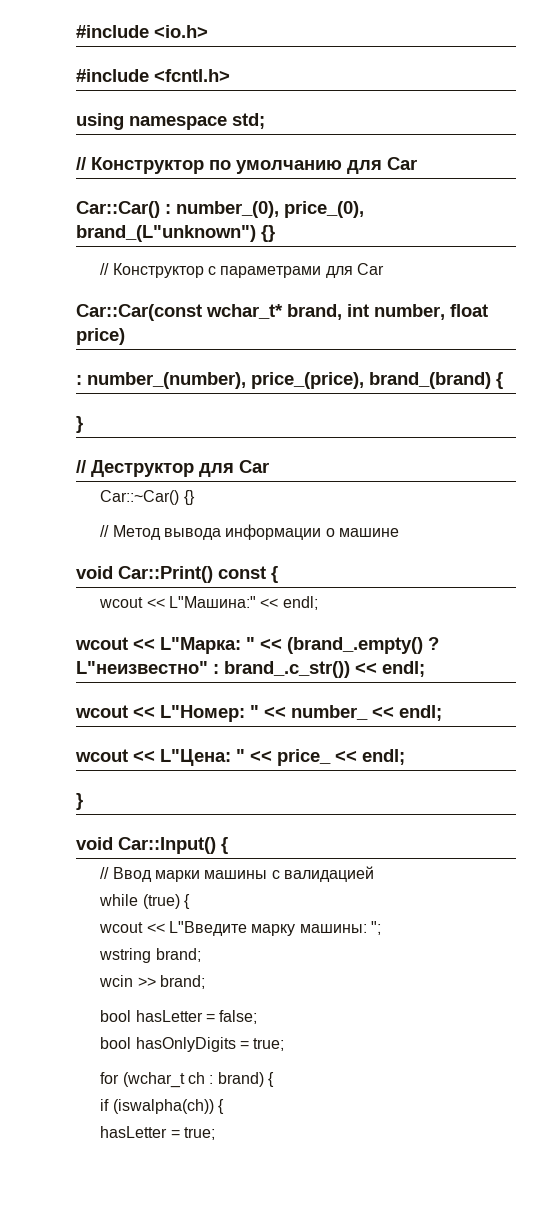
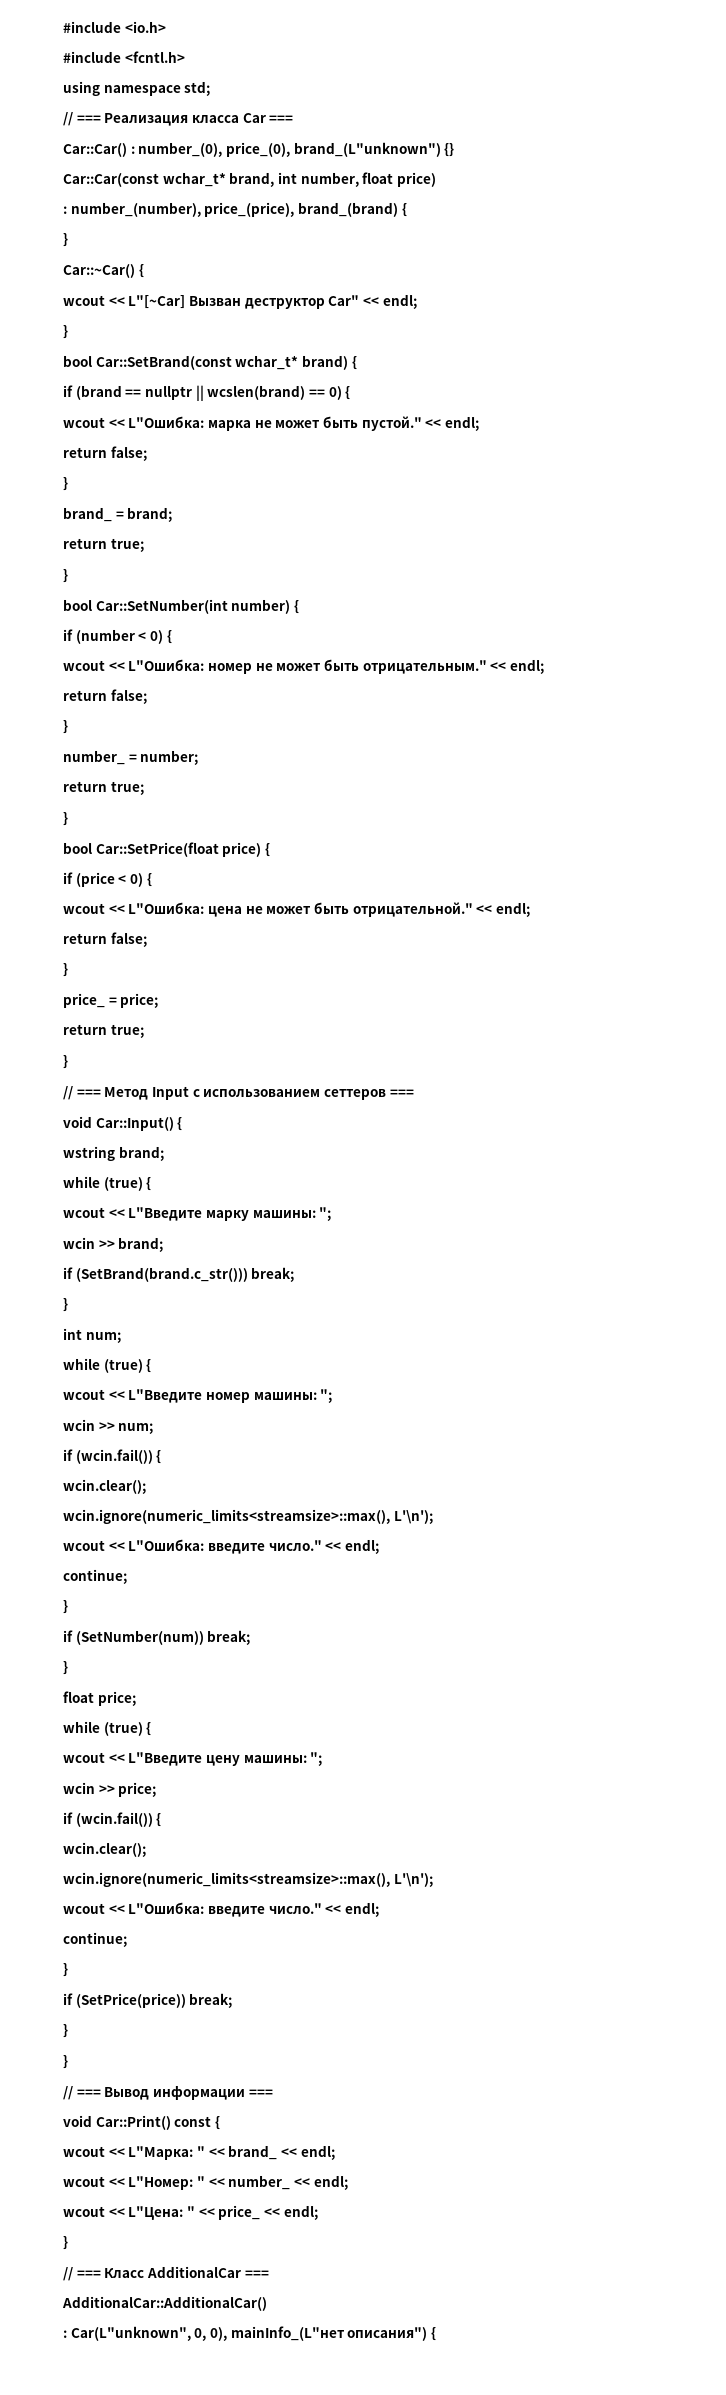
- // Конструктор по умолчанию для Car
+ // === Реализация класса Car ===
- // Конструктор с параметрами для Car
- // Деструктор для Car
- Car::~Car() {}
- // Метод вывода информации о машине
+ Car::~Car() {
+ wcout << L"[~Car] Вызван деструктор Car" << endl;
+ }
+ bool Car::SetBrand(const wchar_t* brand) {
+ if (brand == nullptr || wcslen(brand) == 0) {
+ wcout << L"Ошибка: марка не может быть пустой." << endl;
+ return false;
+ }
+ brand_ = brand;
+ return true;
+ }
+ bool Car::SetNumber(int number) {
+ if (number < 0) {
+ wcout << L"Ошибка: номер не может быть отрицательным." << endl;
+ return false;
+ }
+ number_ = number;
+ return true;
+ }
+ bool Car::SetPrice(float price) {
+ if (price < 0) {
+ wcout << L"Ошибка: цена не может быть отрицательной." << endl;
+ return false;
+ }
+ price_ = price;
+ return true;
+ }
+ // === Метод Input с использованием сеттеров ===
+ void Car::Input() {
+ wstring brand;
+ while (true) {
+ wcout << L"Введите марку машины: ";
+ wcin >> brand;
+ if (SetBrand(brand.c_str())) break;
+ }
+ int num;
+ while (true) {
+ wcout << L"Введите номер машины: ";
+ wcin >> num;
+ if (wcin.fail()) {
+ wcin.clear();
+ wcin.ignore(numeric_limits<streamsize>::max(), L'\n');
+ wcout << L"Ошибка: введите число." << endl;
+ continue;
+ }
+ if (SetNumber(num)) break;
+ }
+ float price;
+ while (true) {
+ wcout << L"Введите цену машины: ";
+ wcin >> price;
+ if (wcin.fail()) {
+ wcin.clear();
+ wcin.ignore(numeric_limits<streamsize>::max(), L'\n');
+ wcout << L"Ошибка: введите число." << endl;
+ continue;
+ }
+ if (SetPrice(price)) break;
+ }
+ }
+ // === Вывод информации ===
- wcout << L"Машина:" << endl;
- wcout << L"Марка: " << (brand_.empty() ? L"неизвестно" : brand_.c_str()) << endl;
+ wcout << L"Марка: " << brand_ << endl;
- void Car::Input() {
- // Ввод марки машины с валидацией
- while (true) {
- wcout << L"Введите марку машины: ";
- wstring brand;
- wcin >> brand;
- bool hasLetter = false;
- bool hasOnlyDigits = true;
- for (wchar_t ch : brand) {
- if (iswalpha(ch)) {
- hasLetter = true;
+ // === Класс AdditionalCar ===
+ AdditionalCar::AdditionalCar()
+ : Car(L"unknown", 0, 0), mainInfo_(L"нет описания") {

